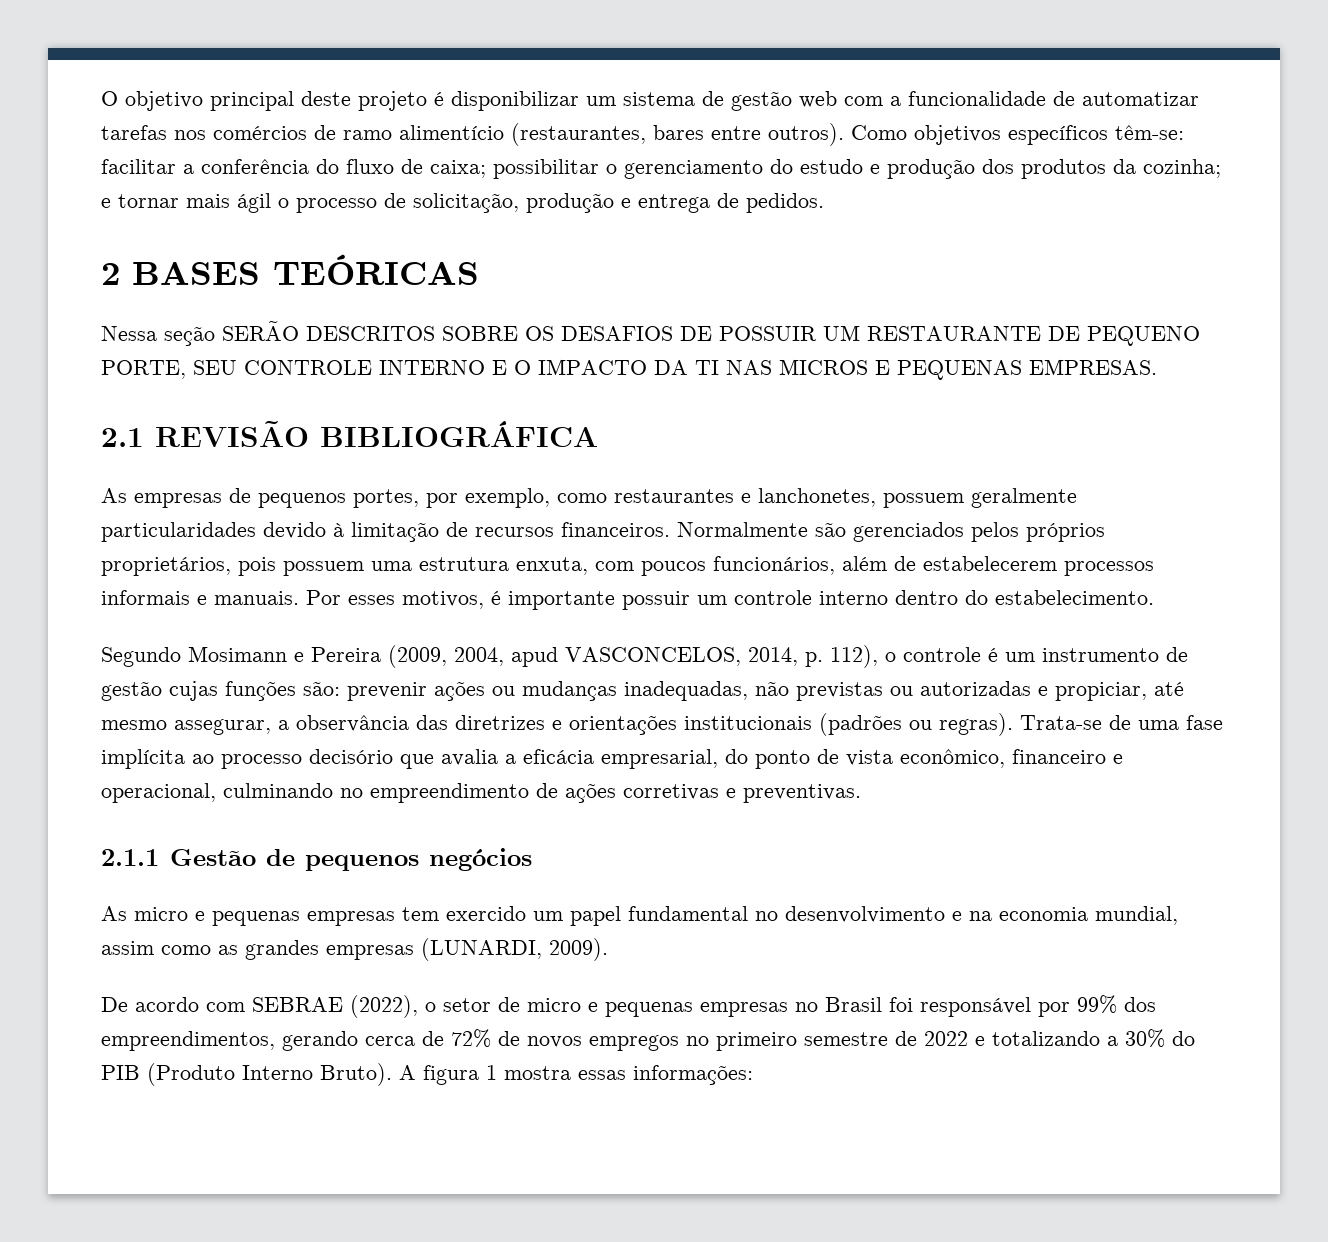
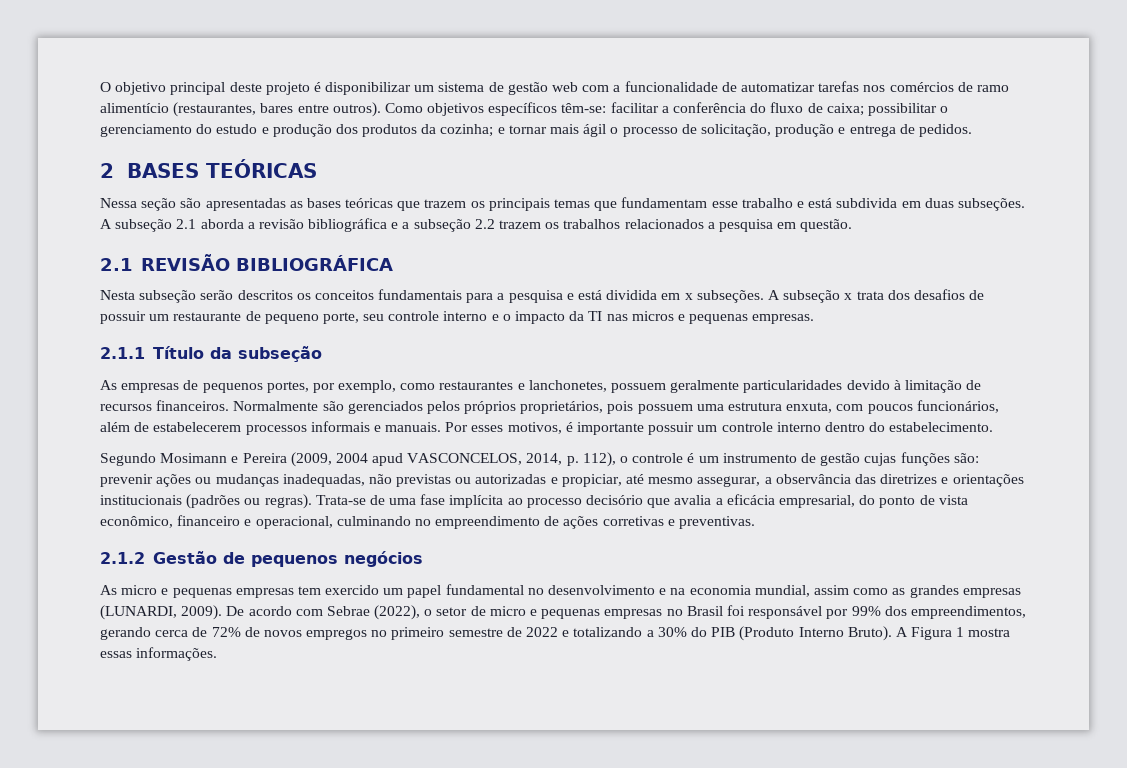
- Nessa seção SERÃO DESCRITOS SOBRE OS DESAFIOS DE POSSUIR UM RESTAURANTE DE PEQUENO PORTE, SEU CONTROLE INTERNO E O IMPACTO DA TI NAS MICROS E PEQUENAS EMPRESAS.
+ Nessa seção são apresentadas as bases teóricas que trazem os principais temas que fundamentam esse trabalho e está subdivida em duas subseções. A subseção 2.1 aborda a revisão bibliográfica e a subseção 2.2 trazem os trabalhos relacionados a pesquisa em questão.
  2.1 REVISÃO BIBLIOGRÁFICA
+ Nesta subseção serão descritos os conceitos fundamentais para a pesquisa e está dividida em x subseções. A subseção x trata dos desafios de possuir um restaurante de pequeno porte, seu controle interno e o impacto da TI nas micros e pequenas empresas.
+ 2.1.1 Título da subseção
- Segundo Mosimann e Pereira (2009, 2004, apud VASCONCELOS, 2014, p. 112), o controle é um instrumento de gestão cujas funções são: prevenir ações ou mudanças inadequadas, não previstas ou autorizadas e propiciar, até mesmo assegurar, a observância das diretrizes e orientações institucionais (padrões ou regras).
+ Segundo Mosimann e Pereira (2009, 2004 apud VASCONCELOS, 2014, p. 112), o controle é um instrumento de gestão cujas funções são: prevenir ações ou mudanças inadequadas, não previstas ou autorizadas e propiciar, até mesmo assegurar, a observância das diretrizes e orientações institucionais (padrões ou regras).
- 2.1.1 Gestão de pequenos negócios
+ 2.1.2 Gestão de pequenos negócios
- As micro e pequenas empresas tem exercido um papel fundamental no desenvolvimento e na economia mundial, assim como as grandes empresas (LUNARDI, 2009).
- De acordo com SEBRAE (2022), o setor de micro e pequenas empresas no Brasil foi responsável por 99% dos empreendimentos, gerando cerca de 72% de novos empregos no primeiro semestre de 2022 e totalizando a 30% do PIB (Produto Interno Bruto).
+ As micro e pequenas empresas tem exercido um papel fundamental no desenvolvimento e na economia mundial, assim como as grandes empresas (LUNARDI, 2009). De acordo com Sebrae (2022), o setor de micro e pequenas empresas no Brasil foi responsável por 99% dos empreendimentos, gerando cerca de 72% de novos empregos no primeiro semestre de 2022 e totalizando a 30% do PIB (Produto Interno Bruto).
- A figura 1 mostra essas informações:
+ A Figura 1 mostra essas informações.

